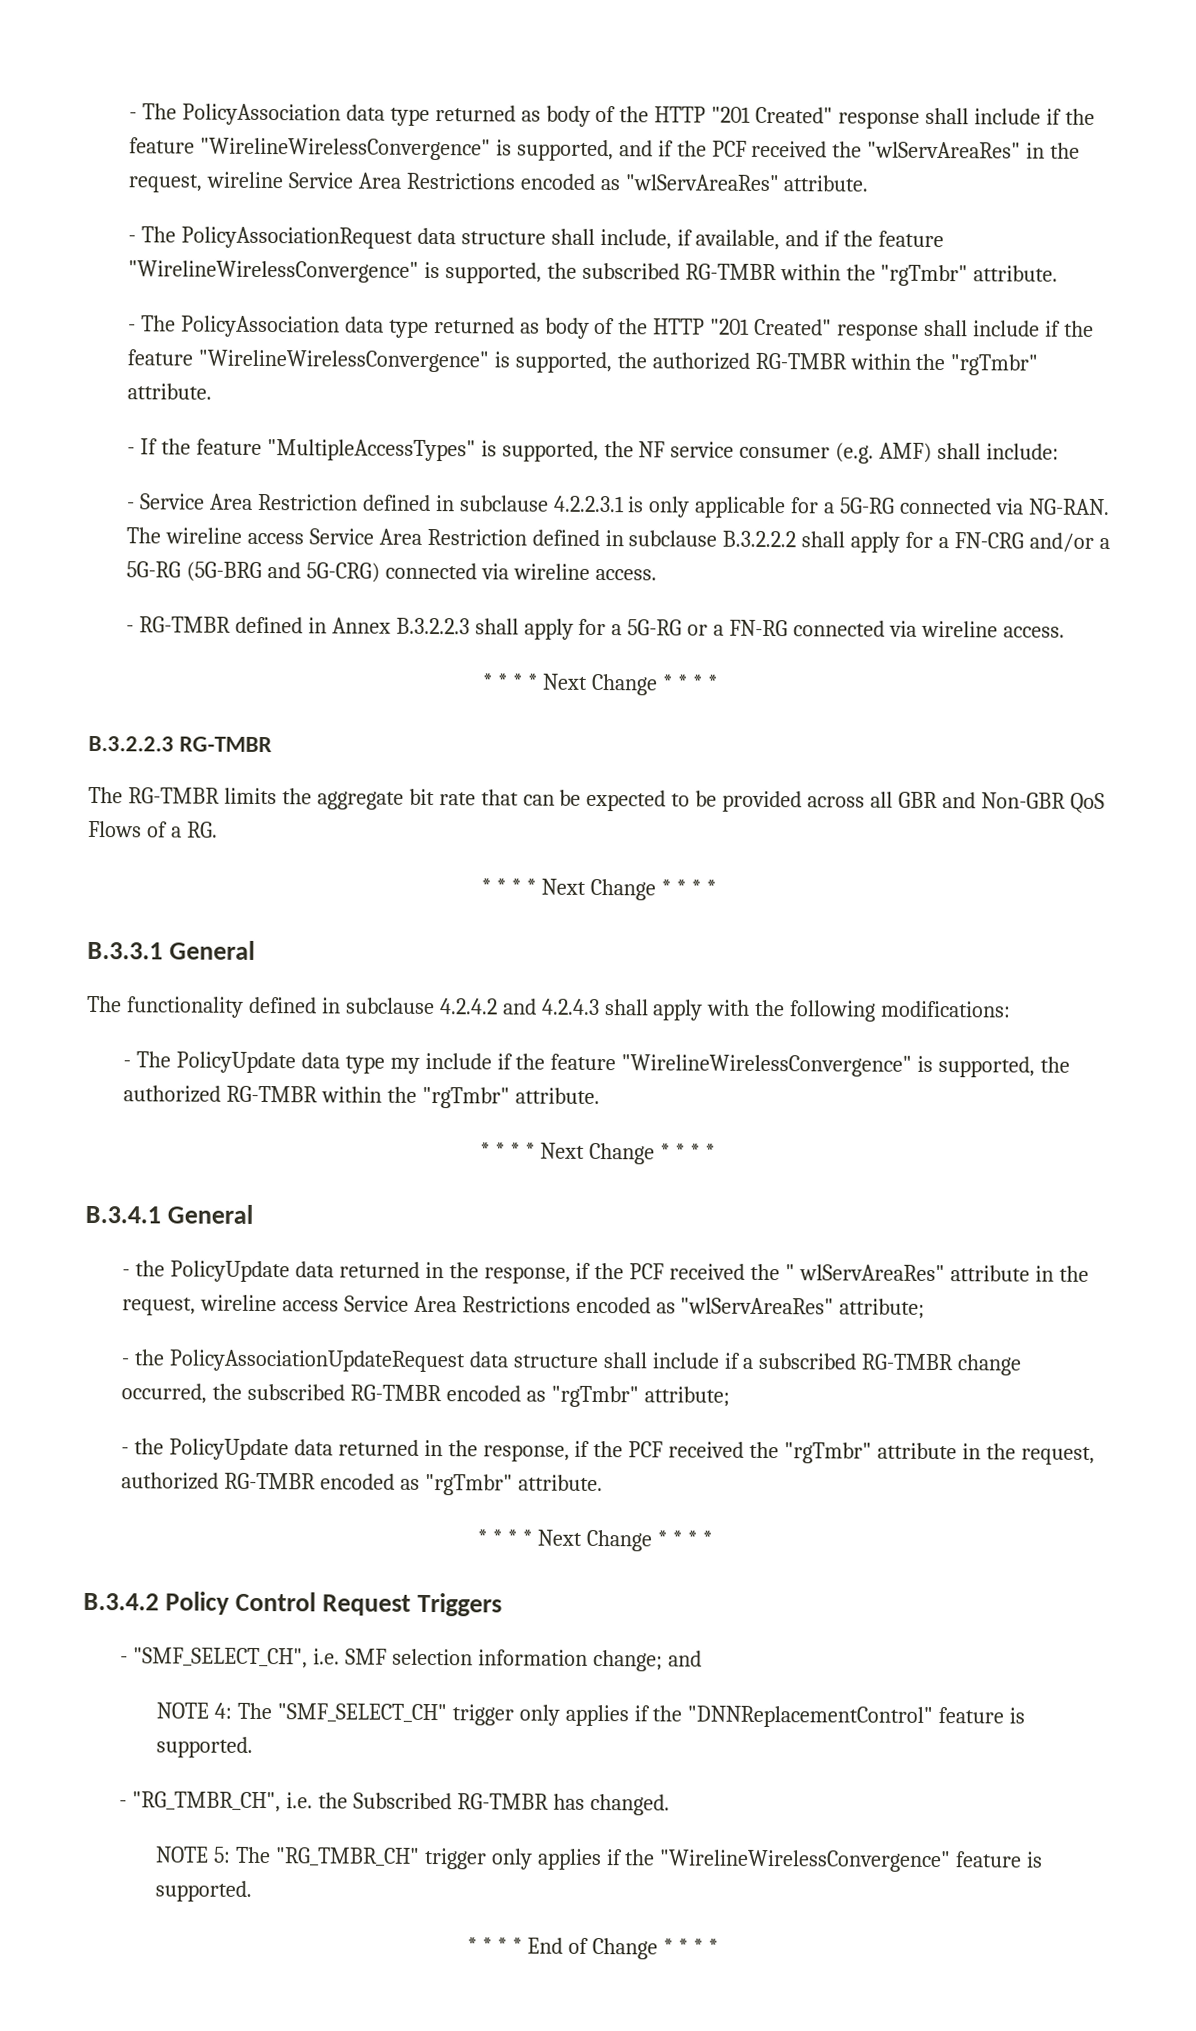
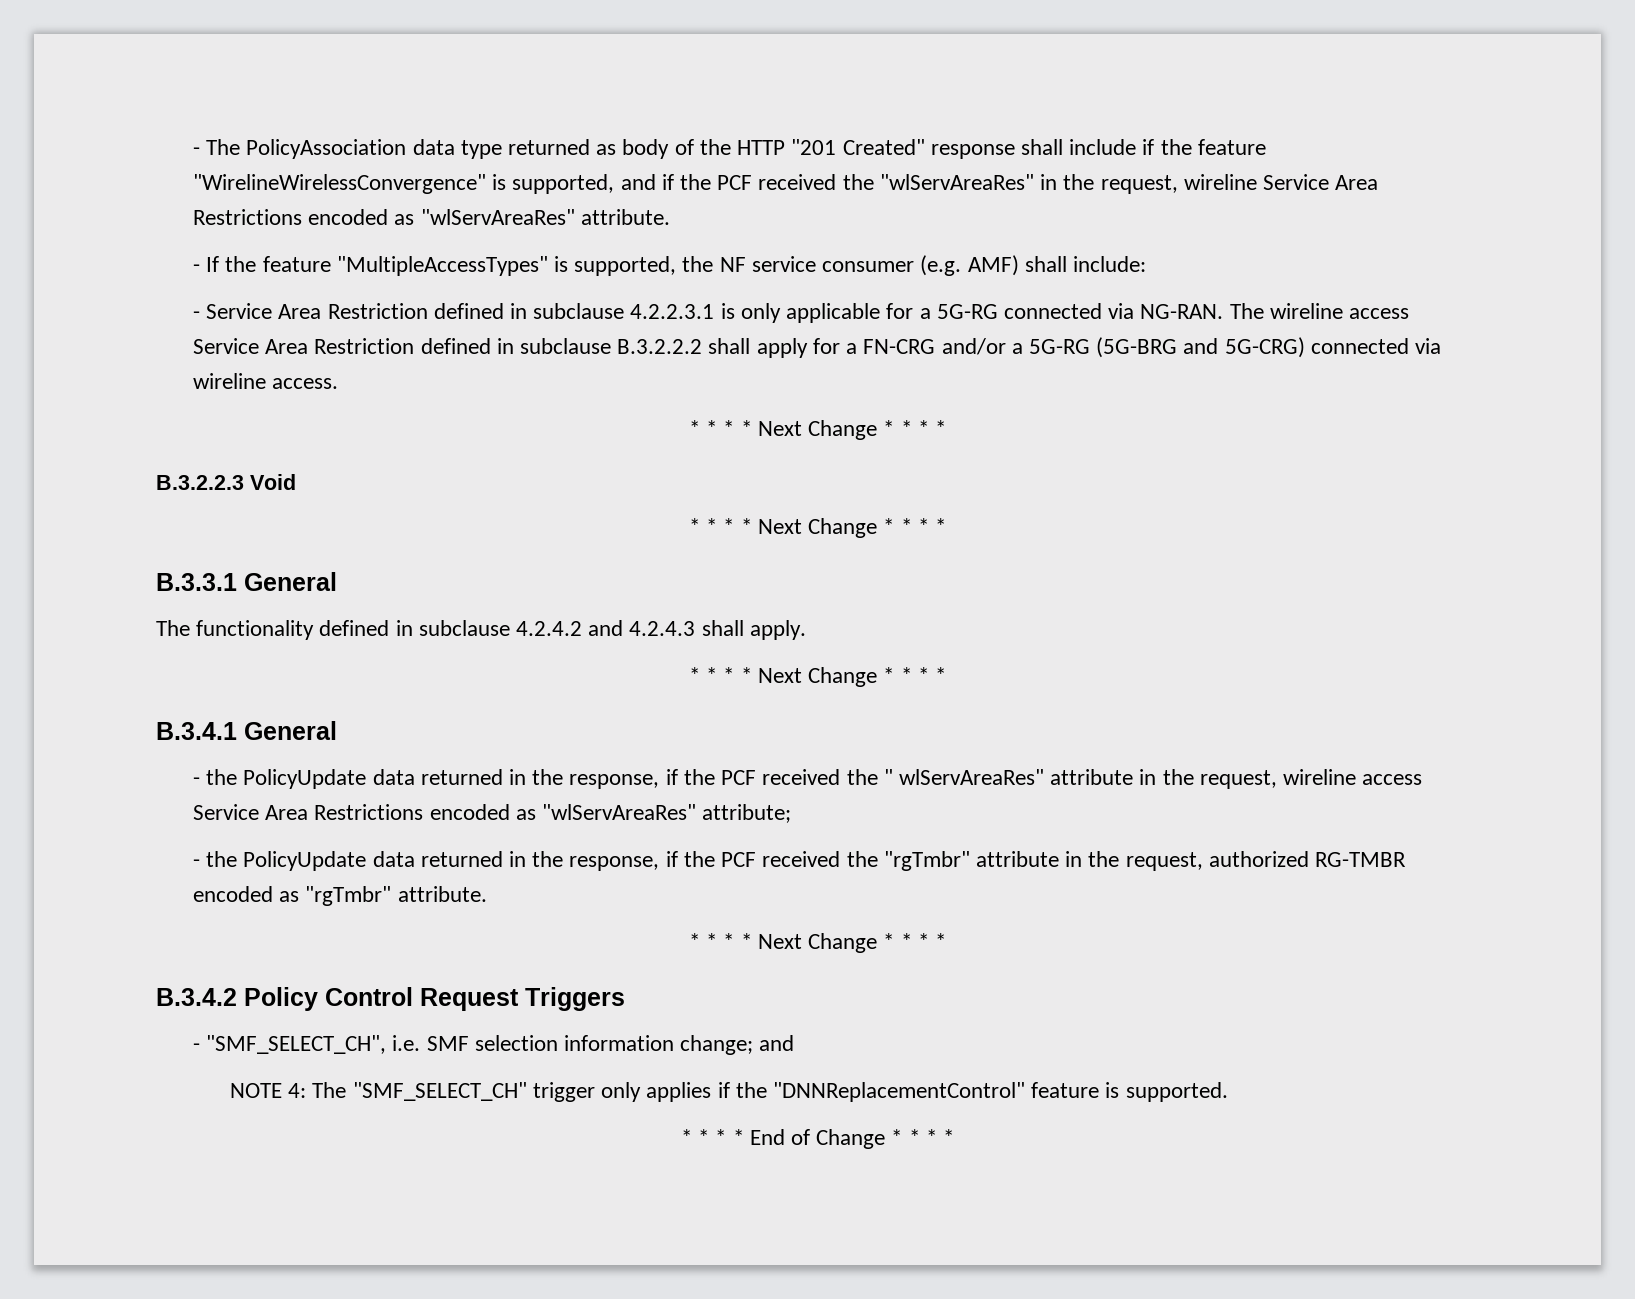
- - The PolicyAssociationRequest data structure shall include, if available, and if the feature "WirelineWirelessConvergence" is supported, the subscribed RG-TMBR within the "rgTmbr" attribute.
- - The PolicyAssociation data type returned as body of the HTTP "201 Created" response shall include if the feature "WirelineWirelessConvergence" is supported, the authorized RG-TMBR within the "rgTmbr" attribute.
- - RG-TMBR defined in Annex B.3.2.2.3 shall apply for a 5G-RG or a FN-RG connected via wireline access.
- B.3.2.2.3 RG-TMBR
- The RG-TMBR limits the aggregate bit rate that can be expected to be provided across all GBR and Non-GBR QoS Flows of a RG.
+ B.3.2.2.3 Void
- The functionality defined in subclause 4.2.4.2 and 4.2.4.3 shall apply with the following modifications:
- - The PolicyUpdate data type my include if the feature "WirelineWirelessConvergence" is supported, the authorized RG-TMBR within the "rgTmbr" attribute.
+ The functionality defined in subclause 4.2.4.2 and 4.2.4.3 shall apply.
- - the PolicyAssociationUpdateRequest data structure shall include if a subscribed RG-TMBR change occurred, the subscribed RG-TMBR encoded as "rgTmbr" attribute;
- - "RG_TMBR_CH", i.e. the Subscribed RG-TMBR has changed.
- NOTE 5: The "RG_TMBR_CH" trigger only applies if the "WirelineWirelessConvergence" feature is supported.

